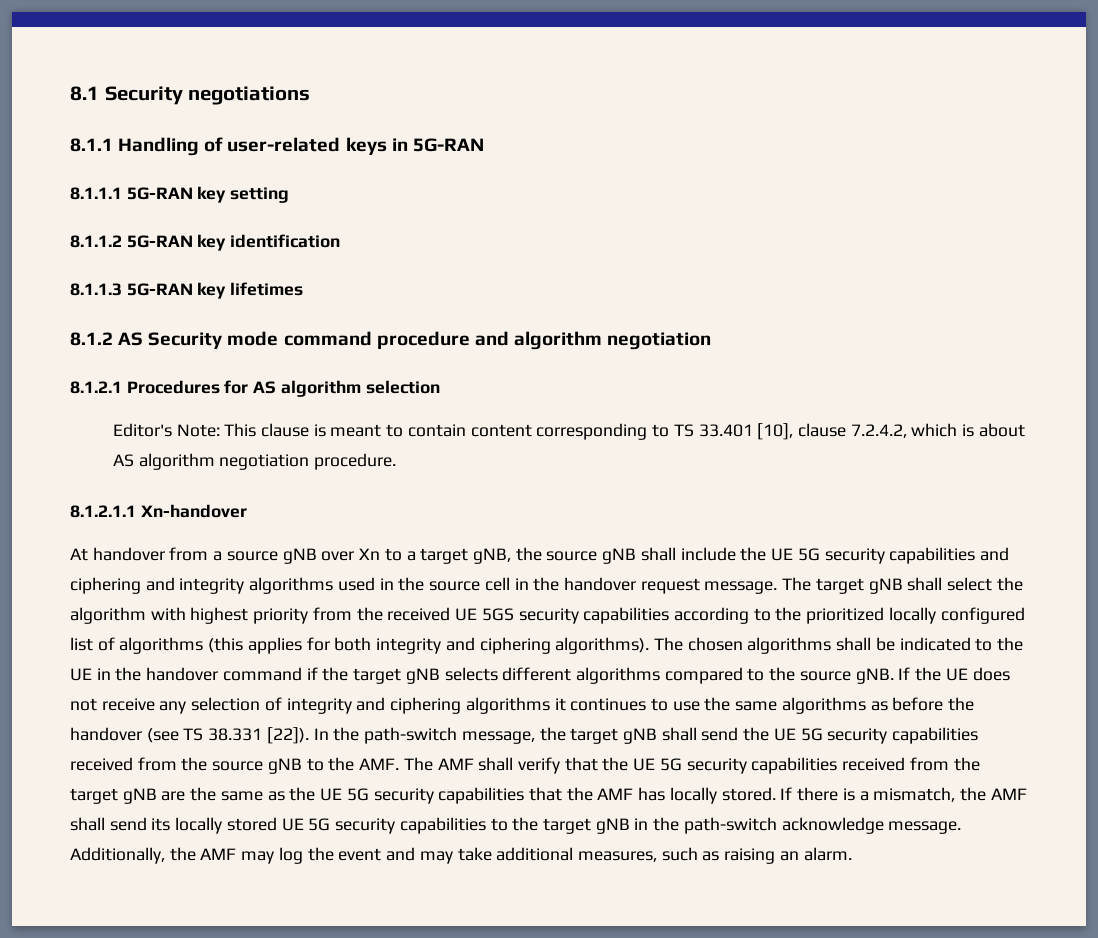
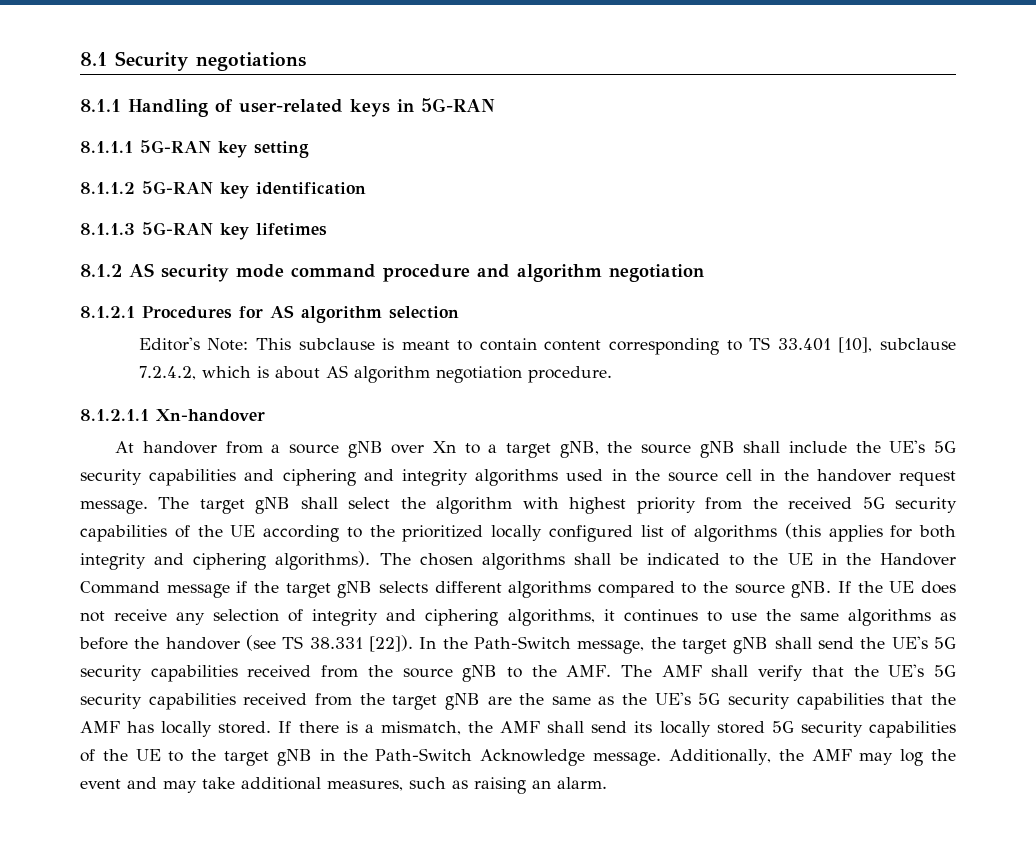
- 8.1.2 AS Security mode command procedure and algorithm negotiation
+ 8.1.2 AS security mode command procedure and algorithm negotiation
- Editor's Note: This clause is meant to contain content corresponding to TS 33.401 [10], clause 7.2.4.2, which is about AS algorithm negotiation procedure.
+ Editor's Note: This subclause is meant to contain content corresponding to TS 33.401 [10], subclause 7.2.4.2, which is about AS algorithm negotiation procedure.
- At handover from a source gNB over Xn to a target gNB, the source gNB shall include the UE 5G security capabilities and ciphering and integrity algorithms used in the source cell in the handover request message.
+ At handover from a source gNB over Xn to a target gNB, the source gNB shall include the UE's 5G security capabilities and ciphering and integrity algorithms used in the source cell in the handover request message.
- The target gNB shall select the algorithm with highest priority from the received UE 5GS security capabilities according to the prioritized locally configured list of algorithms (this applies for both integrity and ciphering algorithms).
+ The target gNB shall select the algorithm with highest priority from the received 5G security capabilities of the UE according to the prioritized locally configured list of algorithms (this applies for both integrity and ciphering algorithms).
- The chosen algorithms shall be indicated to the UE in the handover command if the target gNB selects different algorithms compared to the source gNB.
+ The chosen algorithms shall be indicated to the UE in the Handover Command message if the target gNB selects different algorithms compared to the source gNB.
- If the UE does not receive any selection of integrity and ciphering algorithms it continues to use the same algorithms as before the handover (see TS 38.331 [22]).
+ If the UE does not receive any selection of integrity and ciphering algorithms, it continues to use the same algorithms as before the handover (see TS 38.331 [22]).
- In the path-switch message, the target gNB shall send the UE 5G security capabilities received from the source gNB to the AMF. The AMF shall verify that the UE 5G security capabilities received from the target gNB are the same as the UE 5G security capabilities that the AMF has locally stored.
+ In the Path-Switch message, the target gNB shall send the UE's 5G security capabilities received from the source gNB to the AMF. The AMF shall verify that the UE's 5G security capabilities received from the target gNB are the same as the UE's 5G security capabilities that the AMF has locally stored.
- If there is a mismatch, the AMF shall send its locally stored UE 5G security capabilities to the target gNB in the path-switch acknowledge message.
+ If there is a mismatch, the AMF shall send its locally stored 5G security capabilities of the UE to the target gNB in the Path-Switch Acknowledge message.

